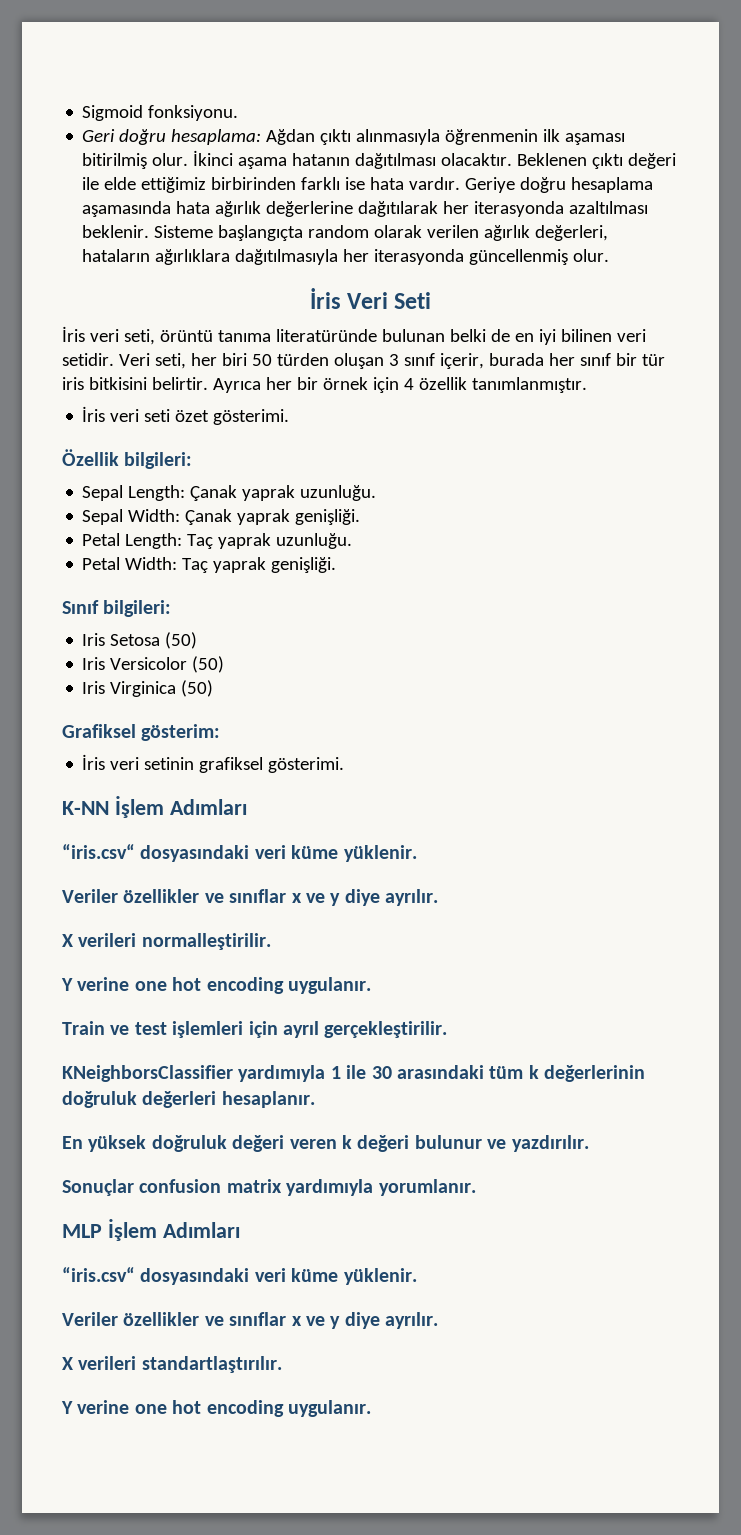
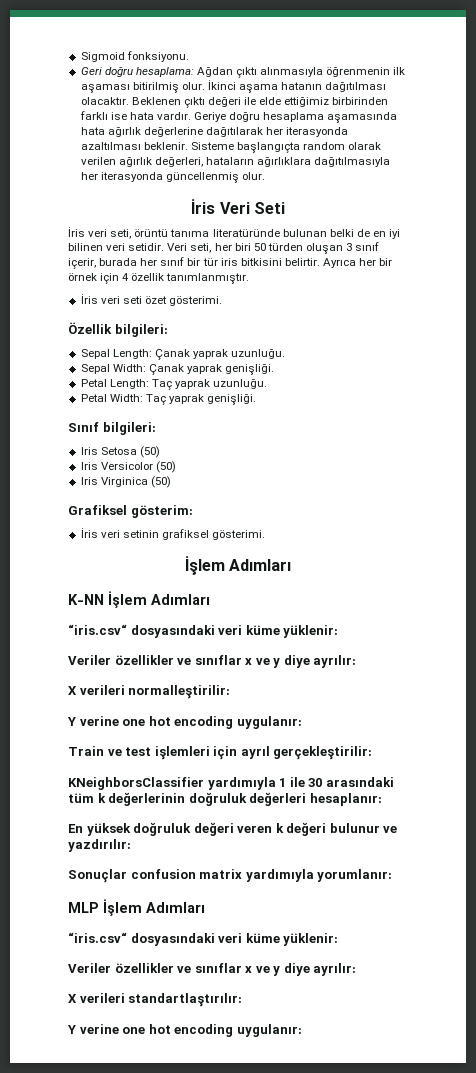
  İris veri setinin grafiksel gösterimi.
+ İşlem Adımları
  K-NN İşlem Adımları
- “iris.csv“ dosyasındaki veri küme yüklenir.
- Veriler özellikler ve sınıflar x ve y diye ayrılır.
- X verileri normalleştirilir.
- Y verine one hot encoding uygulanır.
+ “iris.csv“ dosyasındaki veri küme yüklenir:
+ Veriler özellikler ve sınıflar x ve y diye ayrılır:
+ X verileri normalleştirilir:
+ Y verine one hot encoding uygulanır:
- Train ve test işlemleri için ayrıl gerçekleştirilir.
+ Train ve test işlemleri için ayrıl gerçekleştirilir:
- KNeighborsClassifier yardımıyla 1 ile 30 arasındaki tüm k değerlerinin doğruluk değerleri hesaplanır.
+ KNeighborsClassifier yardımıyla 1 ile 30 arasındaki tüm k değerlerinin doğruluk değerleri hesaplanır:
- En yüksek doğruluk değeri veren k değeri bulunur ve yazdırılır.
+ En yüksek doğruluk değeri veren k değeri bulunur ve yazdırılır:
- Sonuçlar confusion matrix yardımıyla yorumlanır.
+ Sonuçlar confusion matrix yardımıyla yorumlanır:
  MLP İşlem Adımları
- “iris.csv“ dosyasındaki veri küme yüklenir.
- Veriler özellikler ve sınıflar x ve y diye ayrılır.
- X verileri standartlaştırılır.
- Y verine one hot encoding uygulanır.
+ “iris.csv“ dosyasındaki veri küme yüklenir:
+ Veriler özellikler ve sınıflar x ve y diye ayrılır:
+ X verileri standartlaştırılır:
+ Y verine one hot encoding uygulanır:

